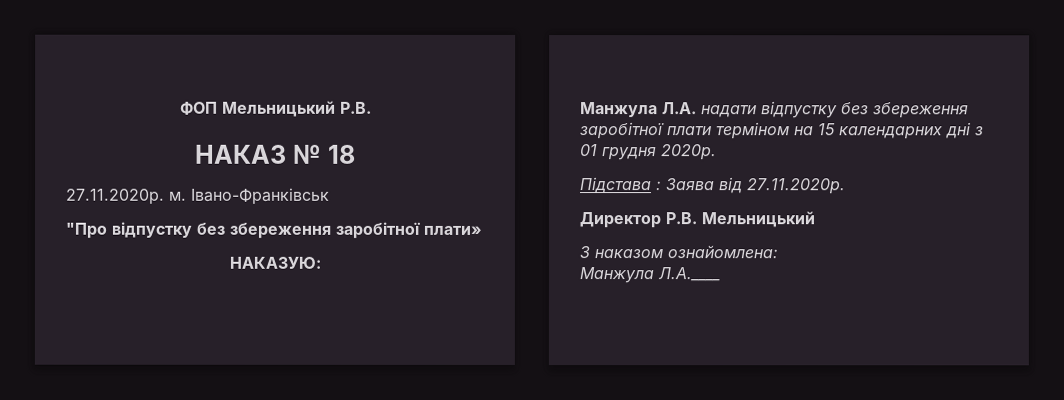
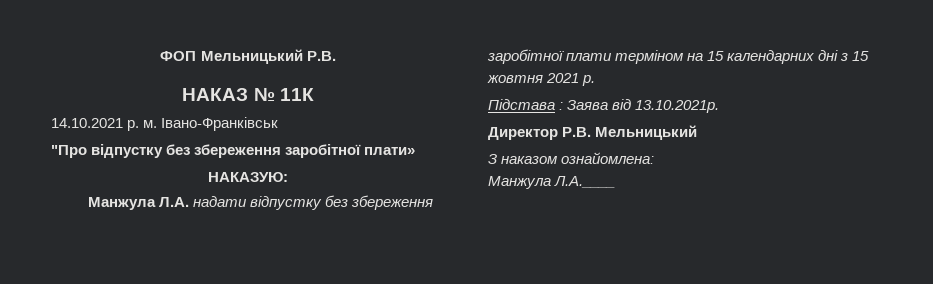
- НАКАЗ № 18
- 27.11.2020р. м.
+ НАКАЗ № 11К
+ 14.10.2021 р. м.
- Манжула Л.А. надати відпустку без збереження заробітної плати терміном на 15 календарних дні з 01 грудня 2020р.
+ Манжула Л.А. надати відпустку без збереження заробітної плати терміном на 15 календарних дні з 15 жовтня 2021 р.
- Підстава : Заява від 27.11.2020р.
+ Підстава : Заява від 13.10.2021р.

